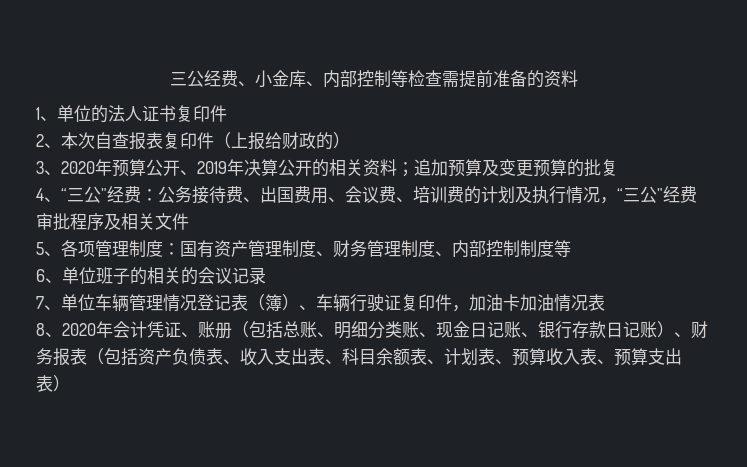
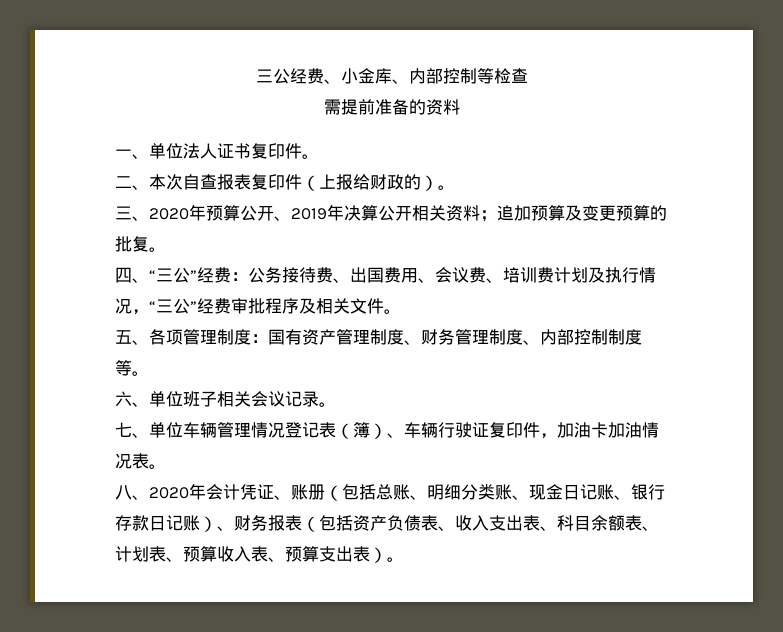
- 三公经费、小金库、内部控制等检查需提前准备的资料
+ 三公经费、小金库、内部控制等检查
+ 需提前准备的资料
- 1、单位的法人证书复印件
- 2、本次自查报表复印件（上报给财政的）
- 3、2020年预算公开、2019年决算公开的相关资料；
+ 一、单位法人证书复印件。
+ 二、本次自查报表复印件（上报给财政的）。
+ 三、2020年预算公开、2019年决算公开相关资料；
- 追加预算及变更预算的批复
- 4、“三公”经费：
+ 追加预算及变更预算的批复。
+ 四、“三公”经费：
- 公务接待费、出国费用、会议费、培训费的计划及执行情况，“三公”经费审批程序及相关文件
- 5、各项管理制度：
+ 公务接待费、出国费用、会议费、培训费计划及执行情况，“三公”经费审批程序及相关文件。
+ 五、各项管理制度：
- 国有资产管理制度、财务管理制度、内部控制制度等
- 6、单位班子的相关的会议记录
- 7、单位车辆管理情况登记表（簿）、车辆行驶证复印件，加油卡加油情况表
- 8、2020年会计凭证、账册（包括总账、明细分类账、现金日记账、银行存款日记账）、财务报表（包括资产负债表、收入支出表、科目余额表、计划表、预算收入表、预算支出表）
+ 国有资产管理制度、财务管理制度、内部控制制度等。
+ 六、单位班子相关会议记录。
+ 七、单位车辆管理情况登记表（簿）、车辆行驶证复印件，加油卡加油情况表。
+ 八、2020年会计凭证、账册（包括总账、明细分类账、现金日记账、银行存款日记账）、财务报表（包括资产负债表、收入支出表、科目余额表、计划表、预算收入表、预算支出表）。

